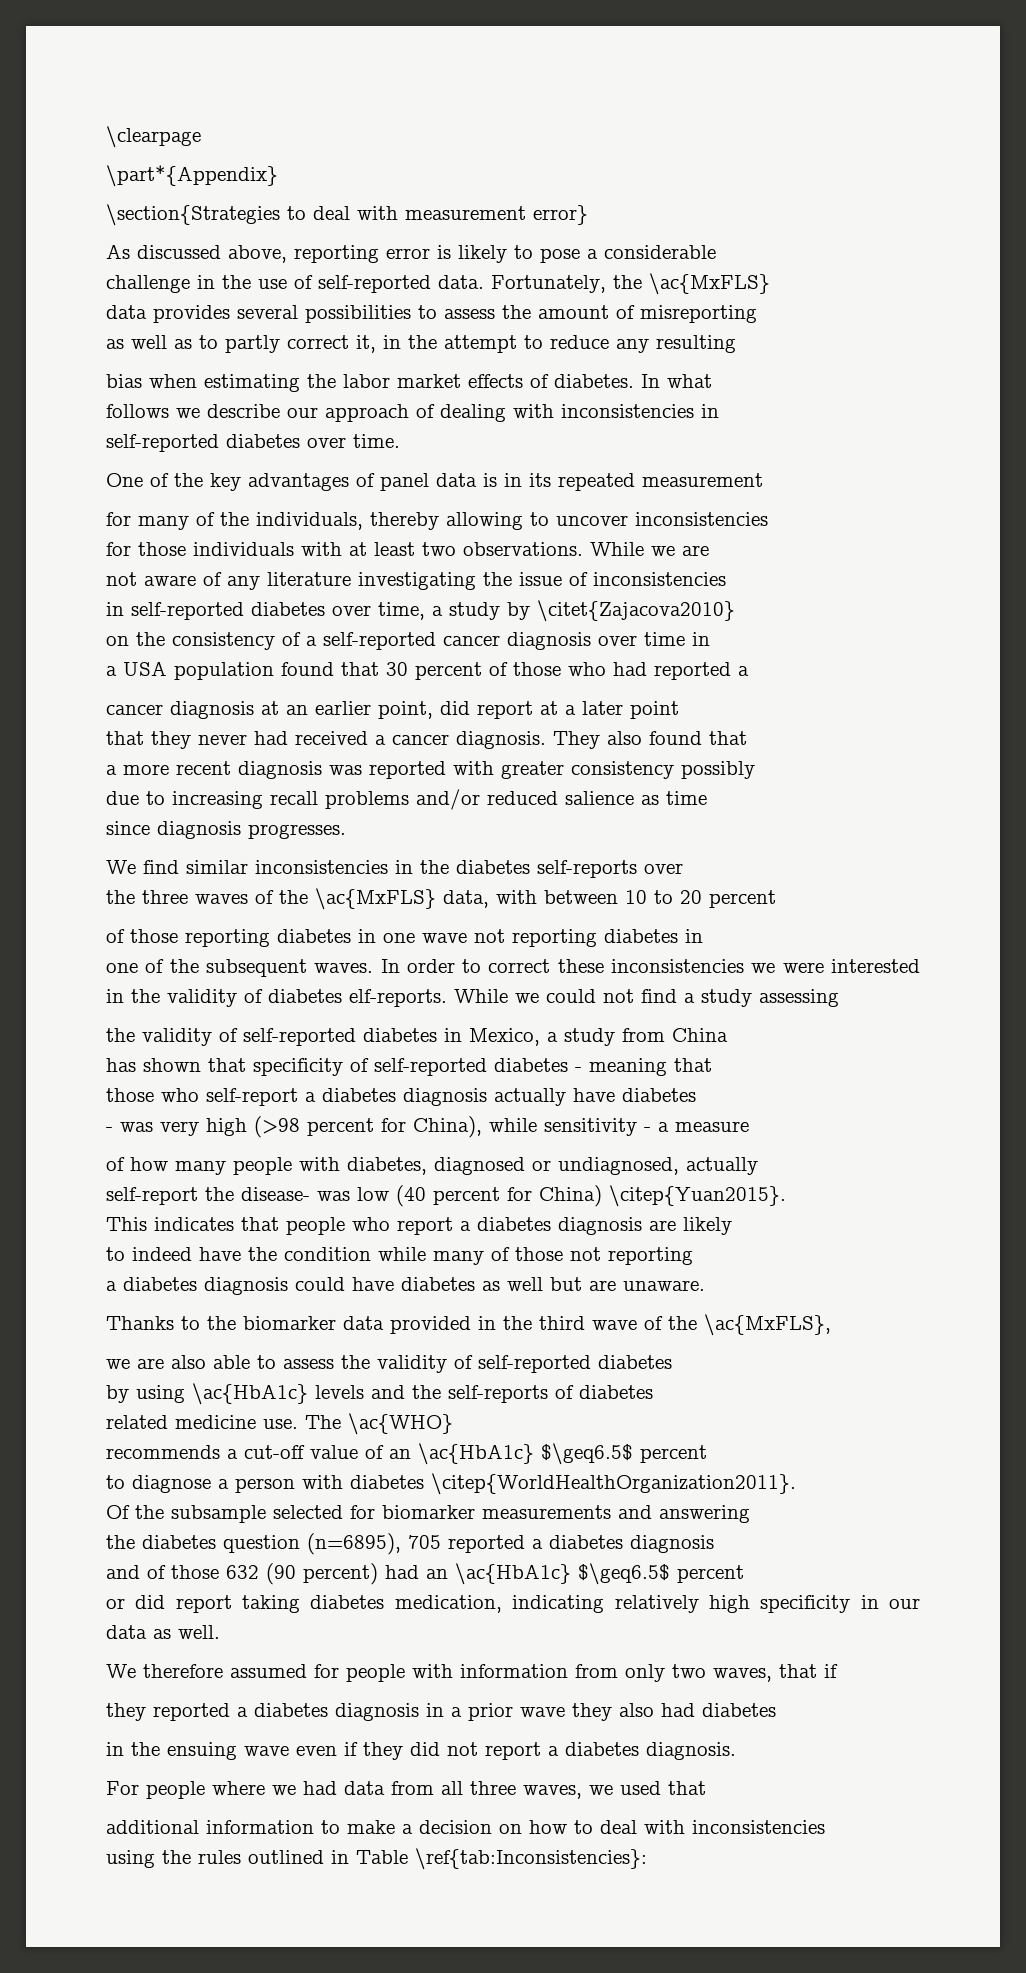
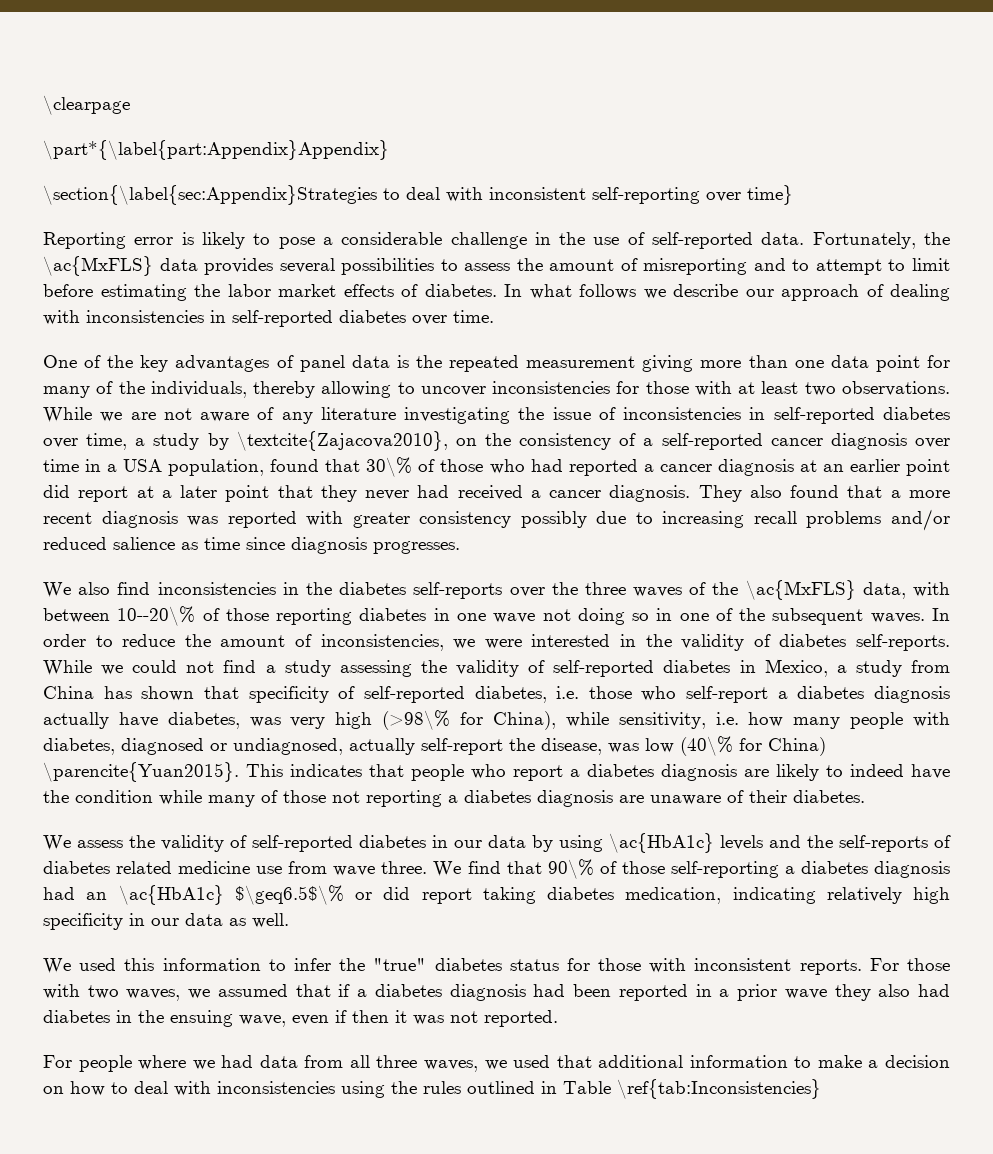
- \part*{Appendix}
- \section{Strategies to deal with measurement error}
- As discussed above, reporting error is likely to pose a considerable
- challenge in the use of self-reported data.
+ \part*{\label{part:Appendix}Appendix}
+ \section{\label{sec:Appendix}Strategies to deal with inconsistent self-reporting over time}
+ Reporting error is likely to pose a considerable challenge in the use of self-reported data.
- Fortunately, the \ac{MxFLS}
- data provides several possibilities to assess the amount of misreporting
- as well as to partly correct it, in the attempt to reduce any resulting
- bias when estimating the labor market effects of diabetes.
+ Fortunately, the \ac{MxFLS} data provides several possibilities to assess the amount of misreporting and to attempt to limit before estimating the labor market effects of diabetes.
- In what
- follows we describe our approach of dealing with inconsistencies in
- self-reported diabetes over time.
+ In what follows we describe our approach of dealing with inconsistencies in self-reported diabetes over time.
- One of the key advantages of panel data is in its repeated measurement
- for many of the individuals, thereby allowing to uncover inconsistencies
- for those individuals with at least two observations.
+ One of the key advantages of panel data is the repeated measurement giving more than one data point for many of the individuals, thereby allowing to uncover inconsistencies for those with at least two observations.
- While we are
- not aware of any literature investigating the issue of inconsistencies
- in self-reported diabetes over time, a study by \citet{Zajacova2010}
- on the consistency of a self-reported cancer diagnosis over time in
- a USA population found that 30 percent of those who had reported a
- cancer diagnosis at an earlier point, did report at a later point
- that they never had received a cancer diagnosis.
+ While we are not aware of any literature investigating the issue of inconsistencies in self-reported diabetes over time, a study by \textcite{Zajacova2010}, on the consistency of a self-reported cancer diagnosis over time in a USA population, found that 30\% of those who had reported a cancer diagnosis at an earlier point did report at a later point that they never had received a cancer diagnosis.
- They also found that
- a more recent diagnosis was reported with greater consistency possibly
- due to increasing recall problems and/or reduced salience as time
- since diagnosis progresses.
+ They also found that a more recent diagnosis was reported with greater consistency possibly due to increasing recall problems and/or reduced salience as time since diagnosis progresses.
- We find similar inconsistencies in the diabetes self-reports over
- the three waves of the \ac{MxFLS} data, with between 10 to 20 percent
- of those reporting diabetes in one wave not reporting diabetes in
- one of the subsequent waves.
+ We also find inconsistencies in the diabetes self-reports over the three waves of the \ac{MxFLS} data, with between 10--20\% of those reporting diabetes in one wave not doing so in one of the subsequent waves.
- In order to correct these inconsistencies we were interested in the validity of diabetes elf-reports.
+ In order to reduce the amount of inconsistencies, we were interested in the validity of diabetes self-reports.
- While we could not find a study assessing
- the validity of self-reported diabetes in Mexico, a study from China
- has shown that specificity of self-reported diabetes - meaning that
- those who self-report a diabetes diagnosis actually have diabetes
- - was very high (>98 percent for China), while sensitivity - a measure
- of how many people with diabetes, diagnosed or undiagnosed, actually
- self-report the disease- was low (40 percent for China) \citep{Yuan2015}.
- This indicates that people who report a diabetes diagnosis are likely
- to indeed have the condition while many of those not reporting
- a diabetes diagnosis could have diabetes as well but are unaware.
- Thanks to the biomarker data provided in the third wave of the \ac{MxFLS},
- we are also able to assess the validity of self-reported diabetes
- by using \ac{HbA1c} levels and the self-reports of diabetes
- related medicine use. The \ac{WHO}
- recommends a cut-off value of an \ac{HbA1c} $\geq6.5$ percent
- to diagnose a person with diabetes \citep{WorldHealthOrganization2011}.
- Of the subsample selected for biomarker measurements and answering
- the diabetes question (n=6895), 705 reported a diabetes diagnosis
- and of those 632 (90 percent) had an \ac{HbA1c} $\geq6.5$ percent
- or did report taking diabetes medication, indicating relatively high specificity in our data as well.
+ While we could not find a study assessing the validity of self-reported diabetes in Mexico, a study from China has shown that specificity of self-reported diabetes, i.e. those who self-report a diabetes diagnosis actually have diabetes, was very high (>98\% for China), while sensitivity, i.e. how many people with diabetes, diagnosed or undiagnosed, actually self-report the disease, was low (40\% for China) \parencite{Yuan2015}. This indicates that people who report a diabetes diagnosis are likely to indeed have the condition while many of those not reporting a diabetes diagnosis are unaware of their diabetes.
+ We assess the validity of self-reported diabetes in our data by using \ac{HbA1c} levels and the self-reports of diabetes related medicine use from wave three. We find that 90\% of those self-reporting a diabetes diagnosis had an \ac{HbA1c} $\geq6.5$\% or did report taking diabetes medication, indicating relatively high specificity in our data as well.
- We therefore assumed for people with information from only two waves, that if
- they reported a diabetes diagnosis in a prior wave they also had diabetes
- in the ensuing wave even if they did not report a diabetes diagnosis.
+ We used this information to infer the "true" diabetes status for those with inconsistent reports. For those with two waves, we assumed that if a diabetes diagnosis had been reported in a prior wave they also had diabetes in the ensuing wave, even if then it was not reported.
- For people where we had data from all three waves, we used that
- additional information to make a decision on how to deal with inconsistencies
- using the rules outlined in Table \ref{tab:Inconsistencies}:
+ For people where we had data from all three waves, we used that additional information to make a decision on how to deal with inconsistencies using the rules outlined in Table \ref{tab:Inconsistencies}

